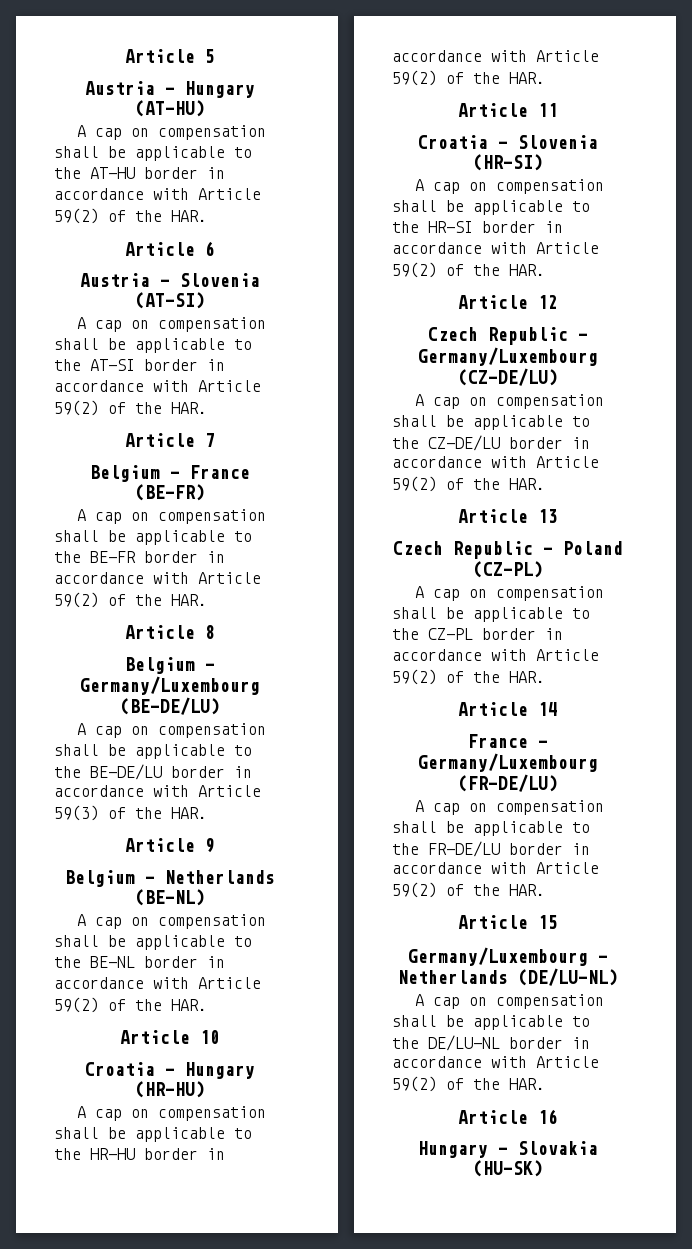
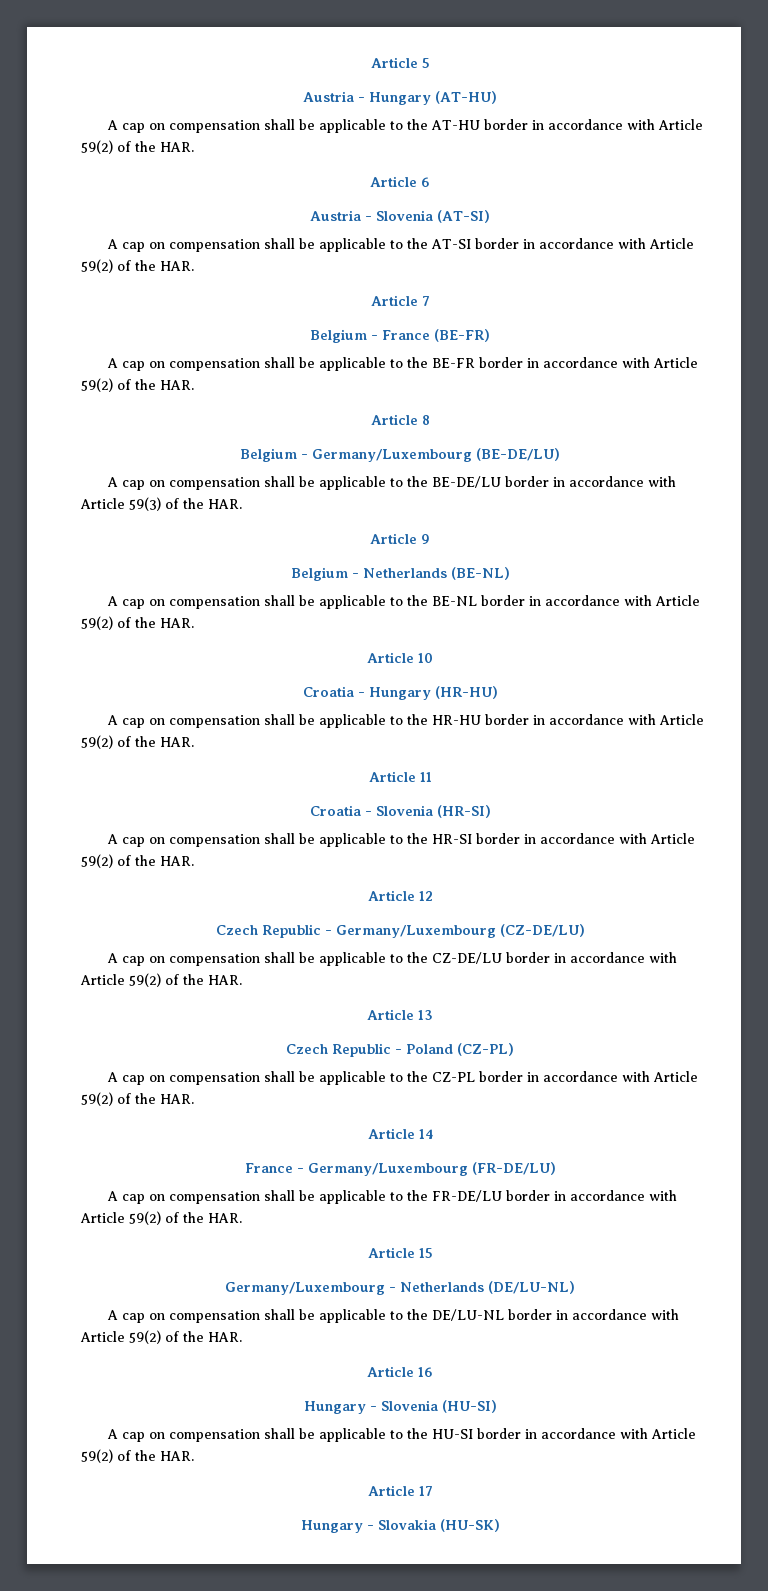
+ Hungary - Slovenia (HU-SI)
+ A cap on compensation shall be applicable to the HU-SI border in accordance with Article 59(2) of the HAR.
+ Article 17

